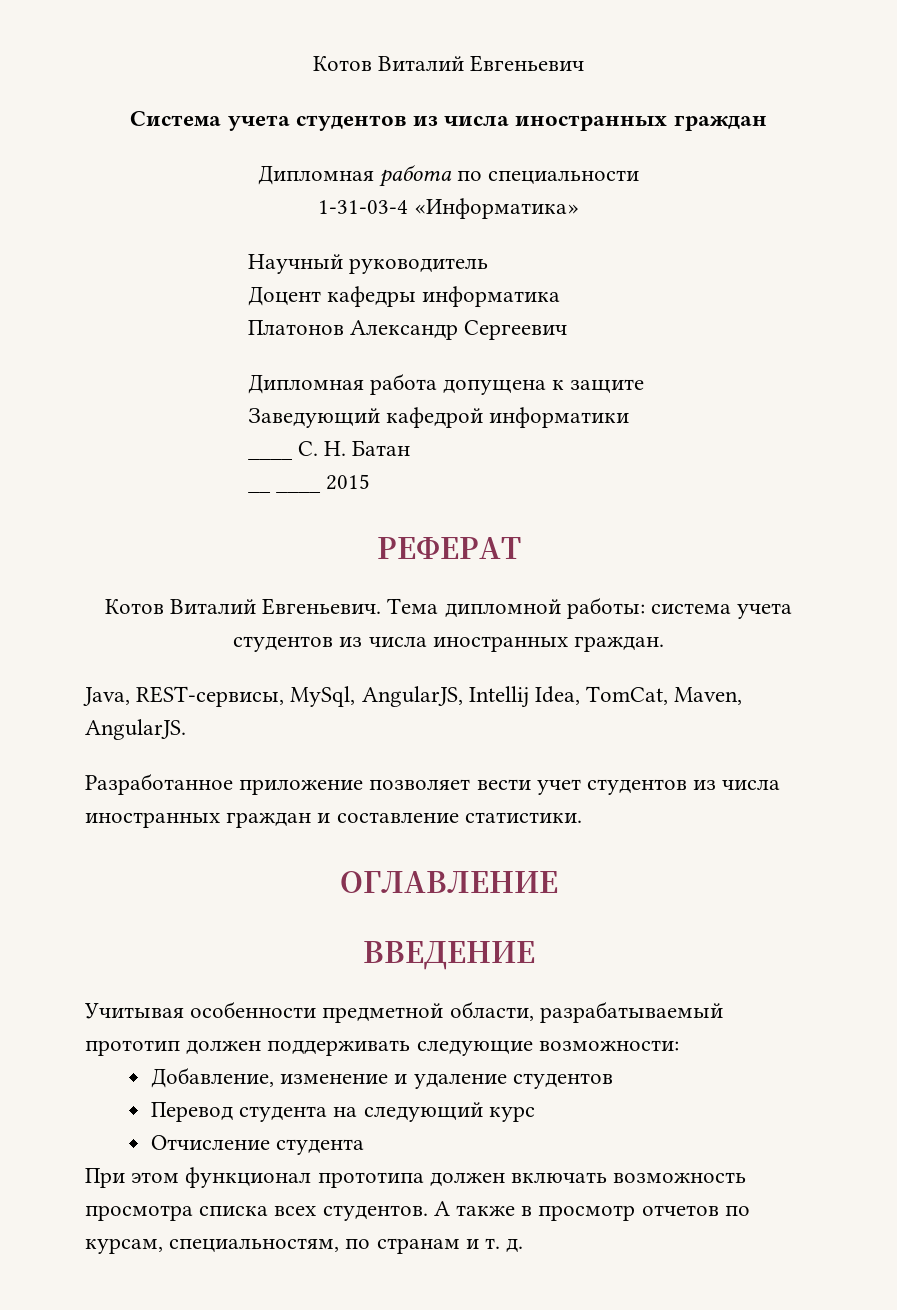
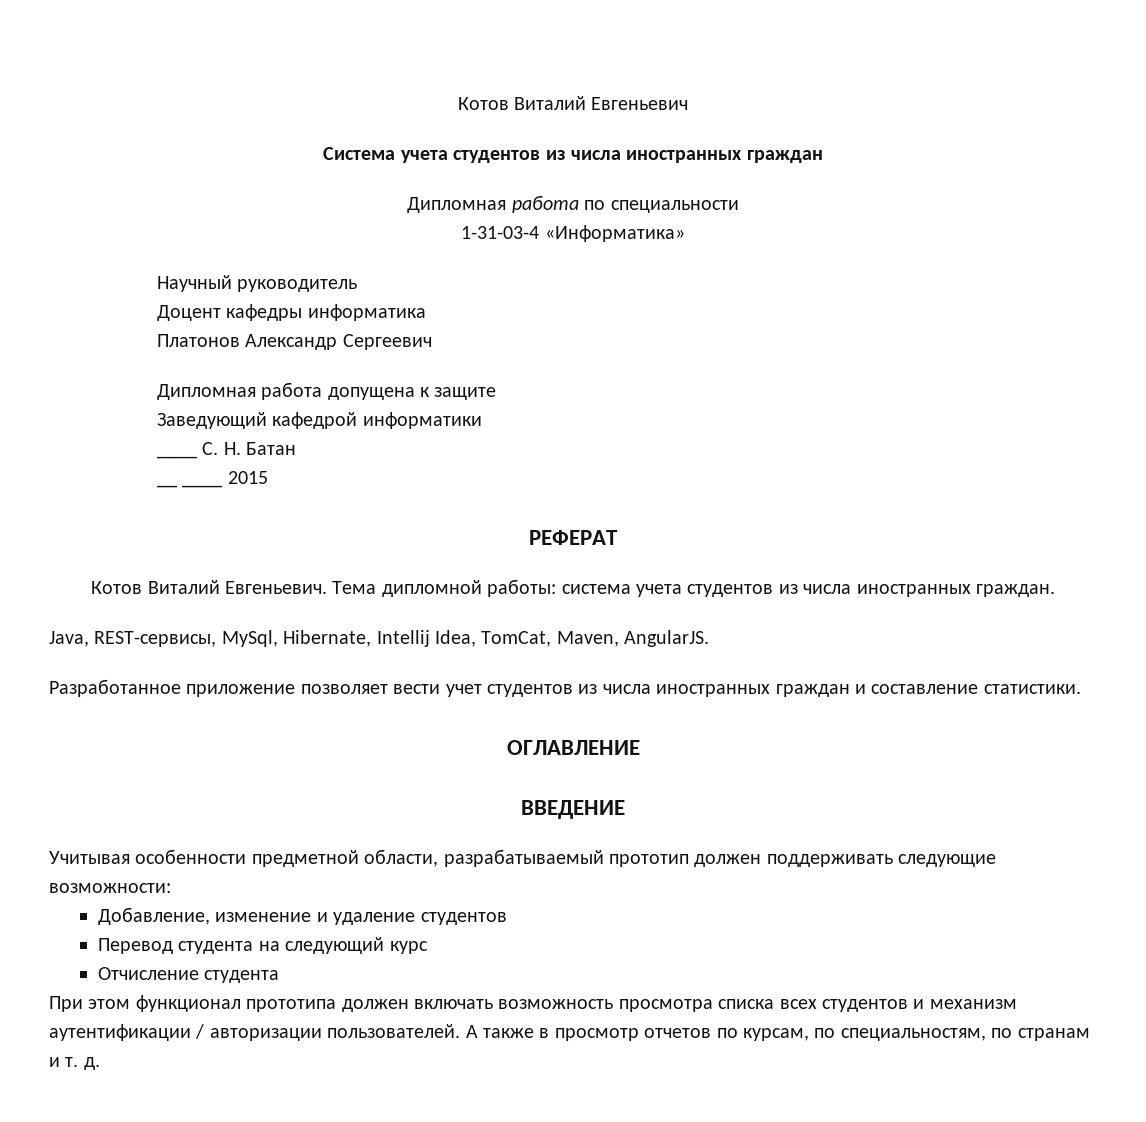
- Java, REST-сервисы, MySql, AngularJS, Intellij Idea, TomCat, Maven, AngularJS.
+ Java, REST-сервисы, MySql, Hibernate, Intellij Idea, TomCat, Maven, AngularJS.
- При этом функционал прототипа должен включать возможность просмотра списка всех студентов.
+ При этом функционал прототипа должен включать возможность просмотра списка всех студентов и механизм аутентификации / авторизации пользователей.
- А также в просмотр отчетов по курсам, специальностям, по странам и т. д.
+ А также в просмотр отчетов по курсам, по специальностям, по странам и т. д.

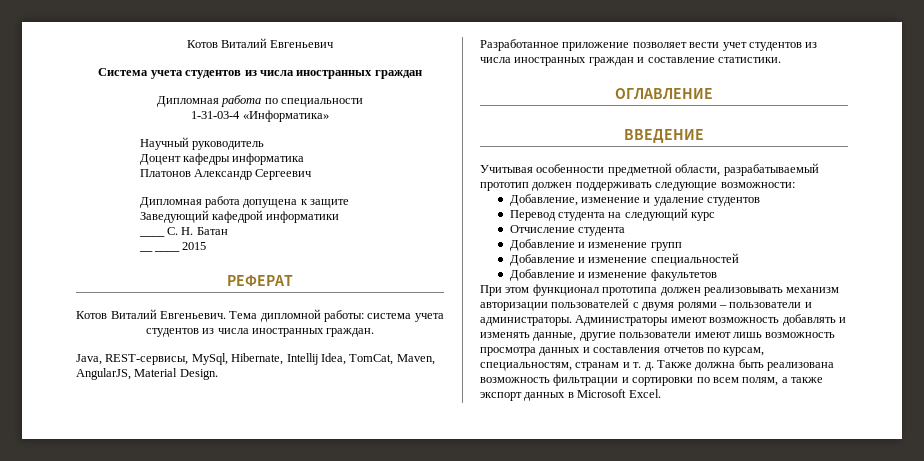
- Java, REST-сервисы, MySql, Hibernate, Intellij Idea, TomCat, Maven, AngularJS.
+ Java, REST-сервисы, MySql, Hibernate, Intellij Idea, TomCat, Maven, AngularJS, Material Design.
+ Добавление и изменение групп
+ Добавление и изменение специальностей
+ Добавление и изменение факультетов
- При этом функционал прототипа должен включать возможность просмотра списка всех студентов и механизм аутентификации / авторизации пользователей. А также в просмотр отчетов по курсам, по специальностям, по странам и т. д.
+ При этом функционал прототипа должен реализовывать механизм авторизации пользователей с двумя ролями – пользователи и администраторы. Администраторы имеют возможность добавлять и изменять данные, другие пользователи имеют лишь возможность просмотра данных и составления отчетов по курсам, специальностям, странам и т. д. Также должна быть реализована возможность фильтрации и сортировки по всем полям, а также экспорт данных в Microsoft Excel.

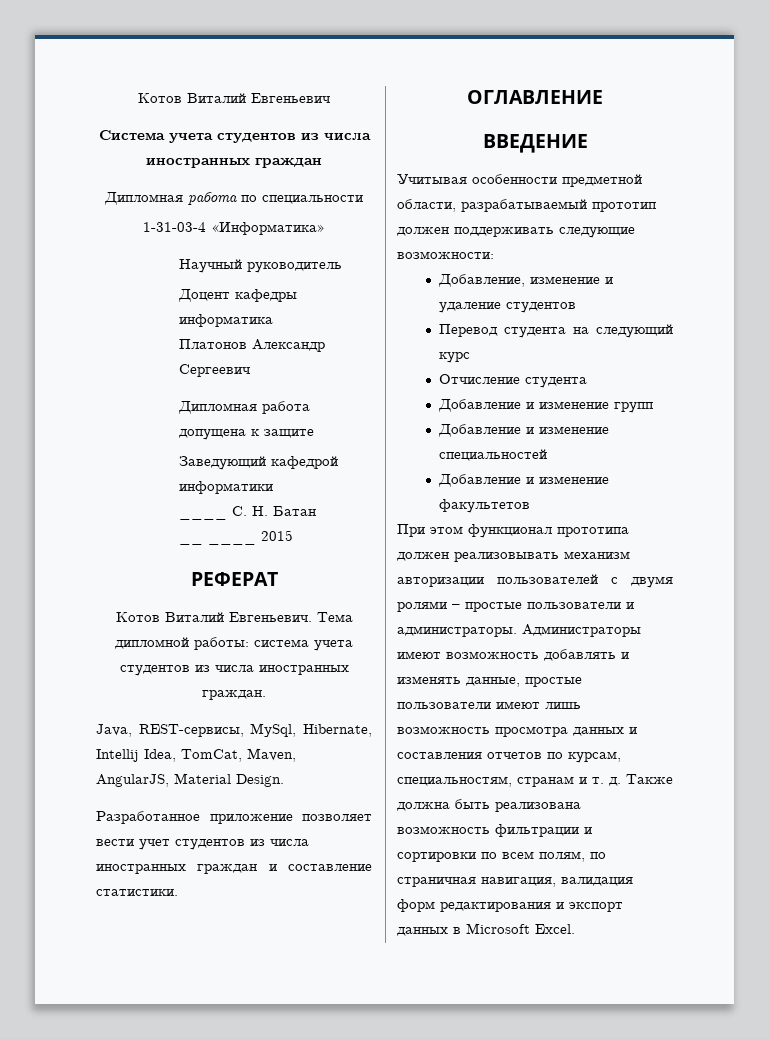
- При этом функционал прототипа должен реализовывать механизм авторизации пользователей с двумя ролями – пользователи и администраторы.
+ При этом функционал прототипа должен реализовывать механизм авторизации пользователей с двумя ролями – простые пользователи и администраторы.
- Администраторы имеют возможность добавлять и изменять данные, другие пользователи имеют лишь возможность просмотра данных и составления отчетов по курсам, специальностям, странам и т. д.
+ Администраторы имеют возможность добавлять и изменять данные, простые пользователи имеют лишь возможность просмотра данных и составления отчетов по курсам, специальностям, странам и т. д.
- Также должна быть реализована возможность фильтрации и сортировки по всем полям, а также экспорт данных в Microsoft Excel.
+ Также должна быть реализована возможность фильтрации и сортировки по всем полям, по страничная навигация, валидация форм редактирования и экспорт данных в Microsoft Excel.

